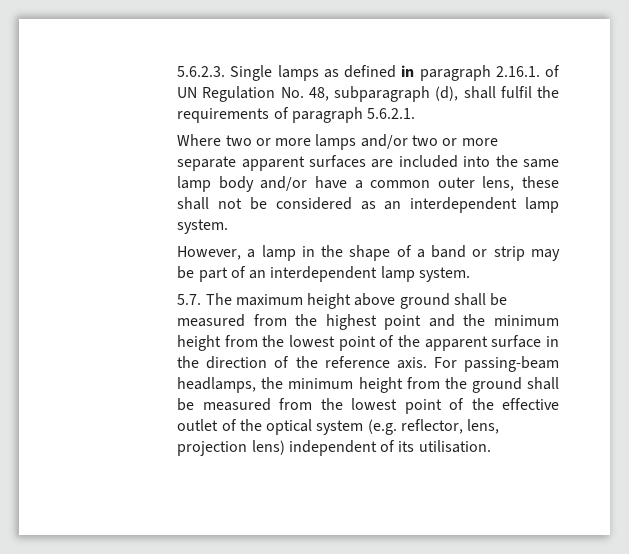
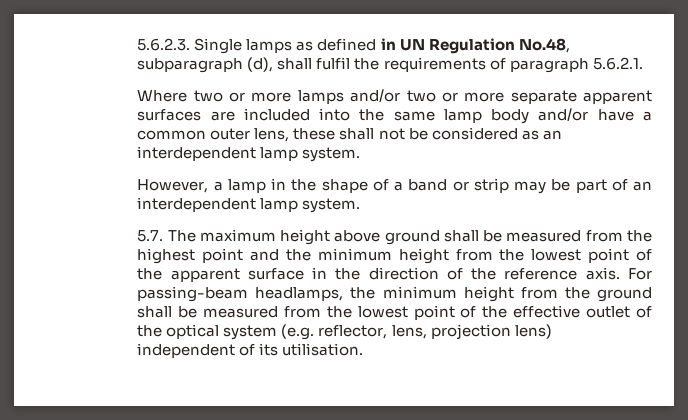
- 5.6.2.3. Single lamps as defined in paragraph 2.16.1. of UN Regulation No. 48, subparagraph (d), shall fulfil the requirements of paragraph 5.6.2.1.
+ 5.6.2.3. Single lamps as defined in UN Regulation No.48, subparagraph (d), shall fulfil the requirements of paragraph 5.6.2.1.

